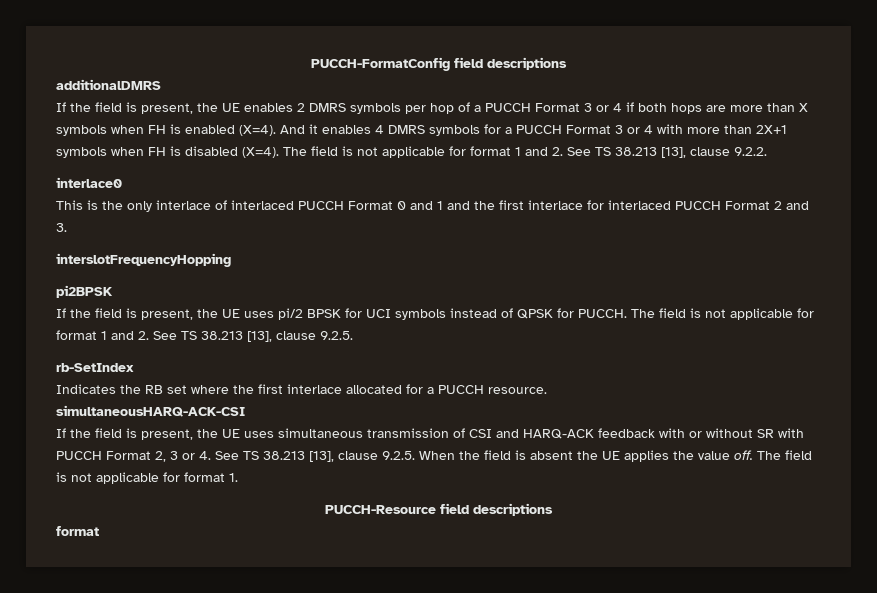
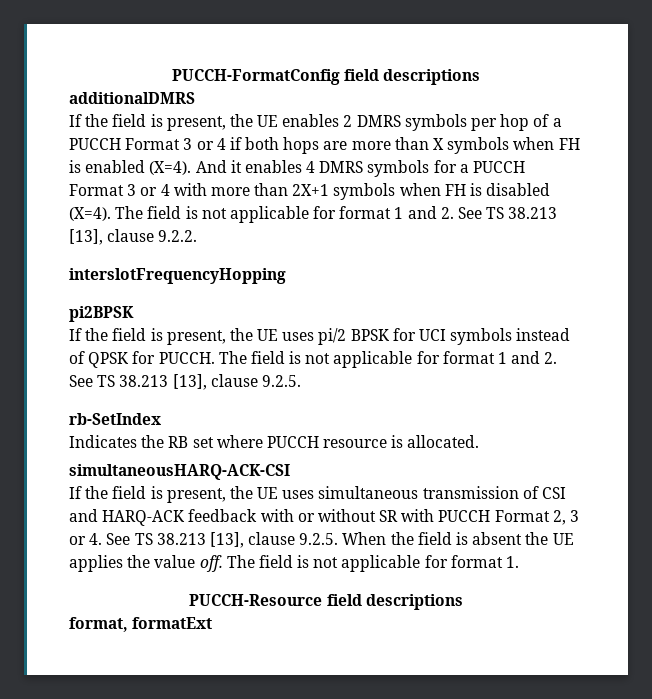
- interlace0
- This is the only interlace of interlaced PUCCH Format 0 and 1 and the first interlace for interlaced PUCCH Format 2 and 3.
- Indicates the RB set where the first interlace allocated for a PUCCH resource.
+ Indicates the RB set where PUCCH resource is allocated.
  PUCCH-Resource field descriptions
- format
+ format, formatExt

